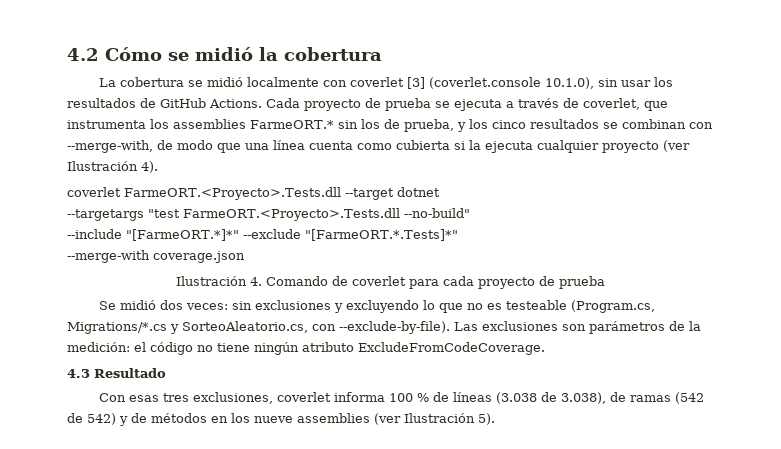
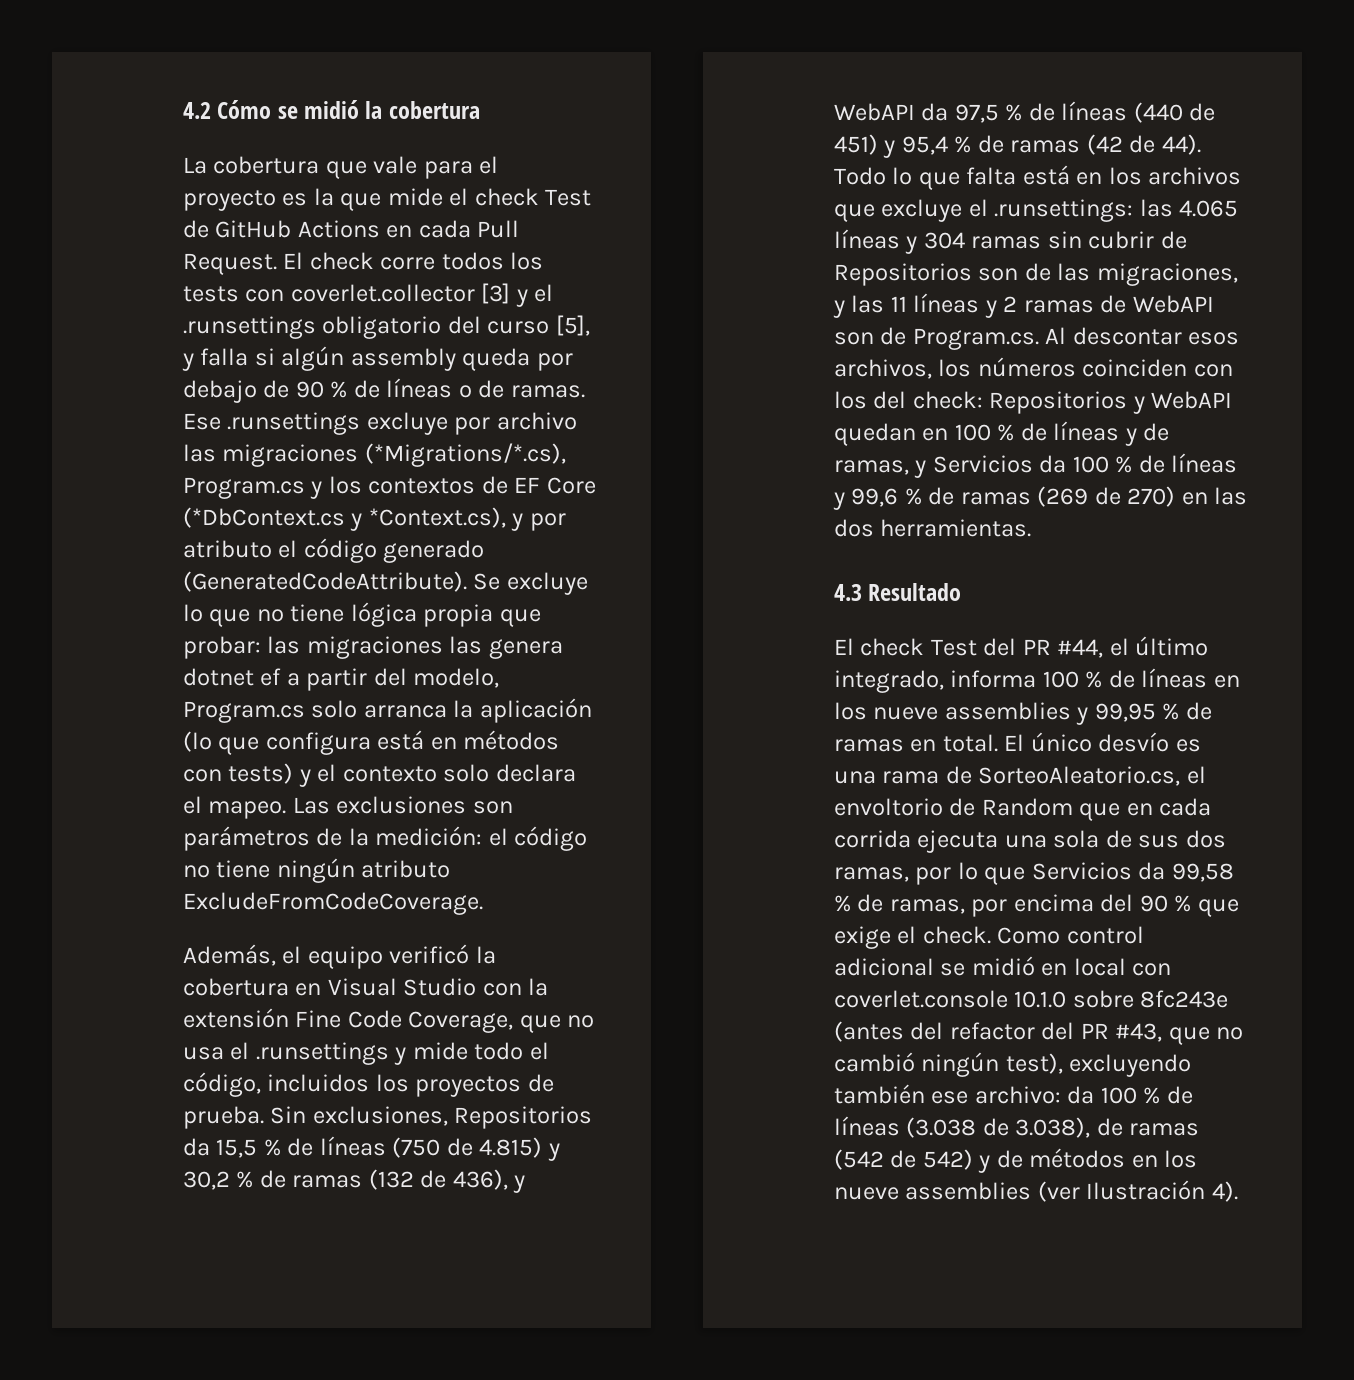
- La cobertura se midió localmente con coverlet [3] (coverlet.console 10.1.0), sin usar los resultados de GitHub Actions. Cada proyecto de prueba se ejecuta a través de coverlet, que instrumenta los assemblies FarmeORT.* sin los de prueba, y los cinco resultados se combinan con --merge-with, de modo que una línea cuenta como cubierta si la ejecuta cualquier proyecto (ver Ilustración 4).
- coverlet FarmeORT.<Proyecto>.Tests.dll --target dotnet
- --targetargs "test FarmeORT.<Proyecto>.Tests.dll --no-build"
- --include "[FarmeORT.*]*" --exclude "[FarmeORT.*.Tests]*"
- --merge-with coverage.json
- Ilustración 4. Comando de coverlet para cada proyecto de prueba
- Se midió dos veces: sin exclusiones y excluyendo lo que no es testeable (Program.cs, Migrations/*.cs y SorteoAleatorio.cs, con --exclude-by-file).
+ La cobertura que vale para el proyecto es la que mide el check Test de GitHub Actions en cada Pull Request. El check corre todos los tests con coverlet.collector [3] y el .runsettings obligatorio del curso [5], y falla si algún assembly queda por debajo de 90 % de líneas o de ramas. Ese .runsettings excluye por archivo las migraciones (*Migrations/*.cs), Program.cs y los contextos de EF Core (*DbContext.cs y *Context.cs), y por atributo el código generado (GeneratedCodeAttribute). Se excluye lo que no tiene lógica propia que probar: las migraciones las genera dotnet ef a partir del modelo, Program.cs solo arranca la aplicación (lo que configura está en métodos con tests) y el contexto solo declara el mapeo.
+ Además, el equipo verificó la cobertura en Visual Studio con la extensión Fine Code Coverage, que no usa el .runsettings y mide todo el código, incluidos los proyectos de prueba. Sin exclusiones, Repositorios da 15,5 % de líneas (750 de 4.815) y 30,2 % de ramas (132 de 436), y WebAPI da 97,5 % de líneas (440 de 451) y 95,4 % de ramas (42 de 44). Todo lo que falta está en los archivos que excluye el .runsettings: las 4.065 líneas y 304 ramas sin cubrir de Repositorios son de las migraciones, y las 11 líneas y 2 ramas de WebAPI son de Program.cs. Al descontar esos archivos, los números coinciden con los del check: Repositorios y WebAPI quedan en 100 % de líneas y de ramas, y Servicios da 100 % de líneas y 99,6 % de ramas (269 de 270) en las dos herramientas.
  4.3 Resultado
- Con esas tres exclusiones, coverlet informa 100 % de líneas (3.038 de 3.038), de ramas (542 de 542) y de métodos en los nueve assemblies (ver Ilustración 5).
+ El check Test del PR #44, el último integrado, informa 100 % de líneas en los nueve assemblies y 99,95 % de ramas en total. El único desvío es una rama de SorteoAleatorio.cs, el envoltorio de Random que en cada corrida ejecuta una sola de sus dos ramas, por lo que Servicios da 99,58 % de ramas, por encima del 90 % que exige el check. Como control adicional se midió en local con coverlet.console 10.1.0 sobre 8fc243e (antes del refactor del PR #43, que no cambió ningún test), excluyendo también ese archivo: da 100 % de líneas (3.038 de 3.038), de ramas (542 de 542) y de métodos en los nueve assemblies (ver Ilustración 4).

